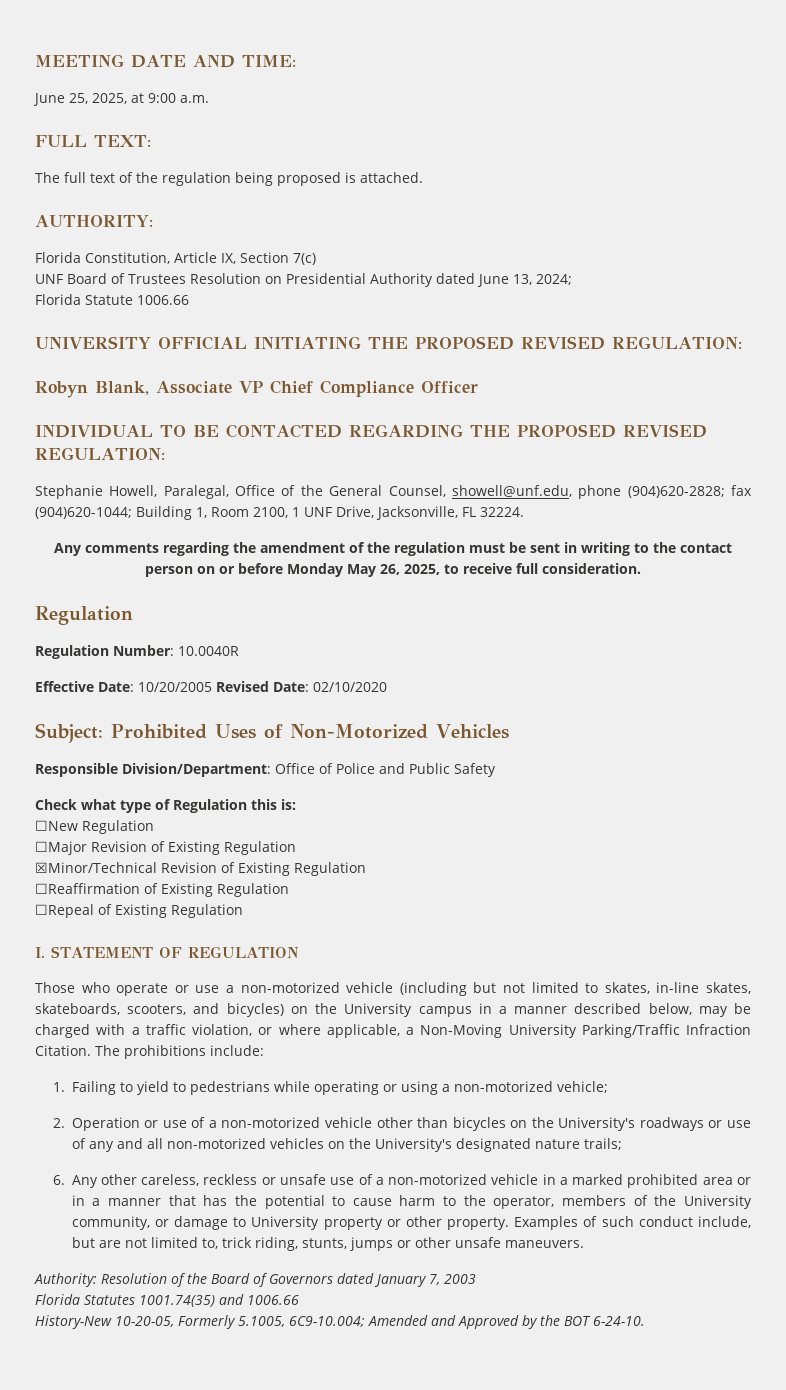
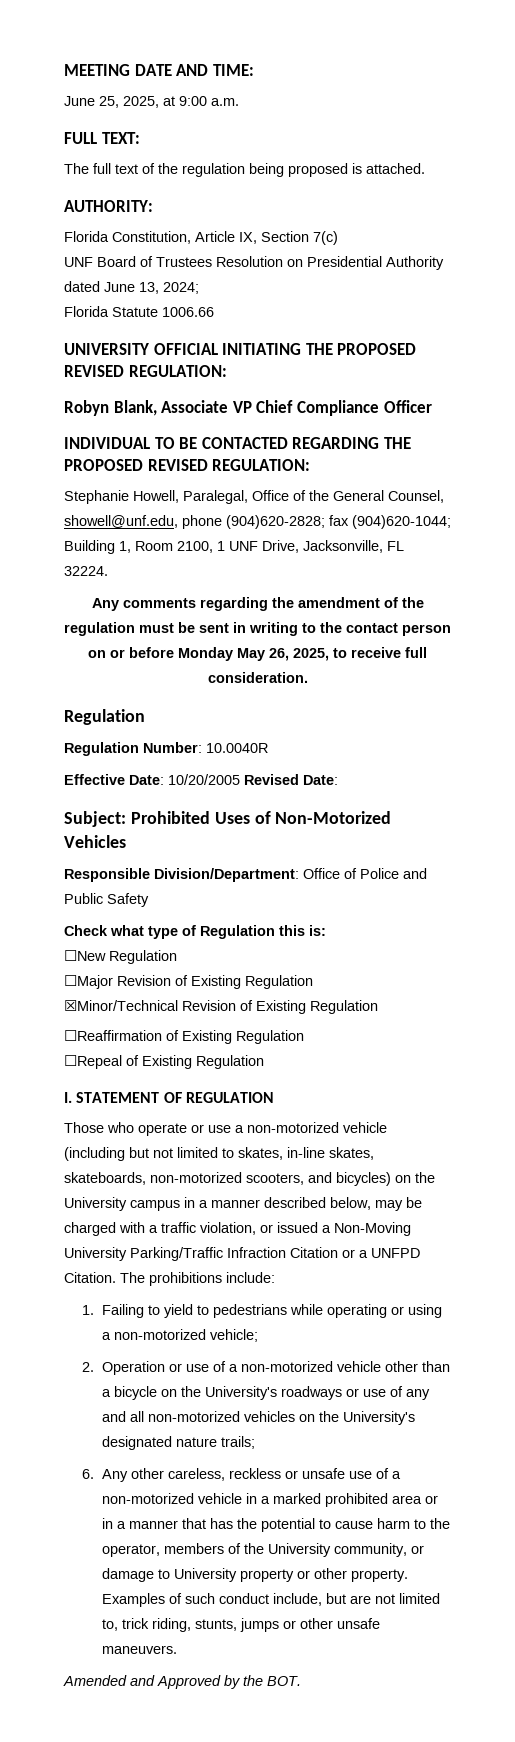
- Effective Date: 10/20/2005 Revised Date: 02/10/2020
+ Effective Date: 10/20/2005 Revised Date:
- Those who operate or use a non-motorized vehicle (including but not limited to skates, in-line skates, skateboards, scooters, and bicycles) on the University campus in a manner described below, may be charged with a traffic violation, or where applicable, a Non-Moving University Parking/Traffic Infraction Citation.
+ Those who operate or use a non-motorized vehicle (including but not limited to skates, in-line skates, skateboards, non-motorized scooters, and bicycles) on the University campus in a manner described below, may be charged with a traffic violation, or issued a Non-Moving University Parking/Traffic Infraction Citation or a UNFPD Citation.
- 2. Operation or use of a non-motorized vehicle other than bicycles on the University's roadways or use of any and all non-motorized vehicles on the University's designated nature trails;
+ 2. Operation or use of a non-motorized vehicle other than a bicycle on the University's roadways or use of any and all non-motorized vehicles on the University's designated nature trails;
- Authority: Resolution of the Board of Governors dated January 7, 2003
- Florida Statutes 1001.74(35) and 1006.66
- History-New 10-20-05, Formerly 5.1005, 6C9-10.004; Amended and Approved by the BOT 6-24-10.
+ Amended and Approved by the BOT.

